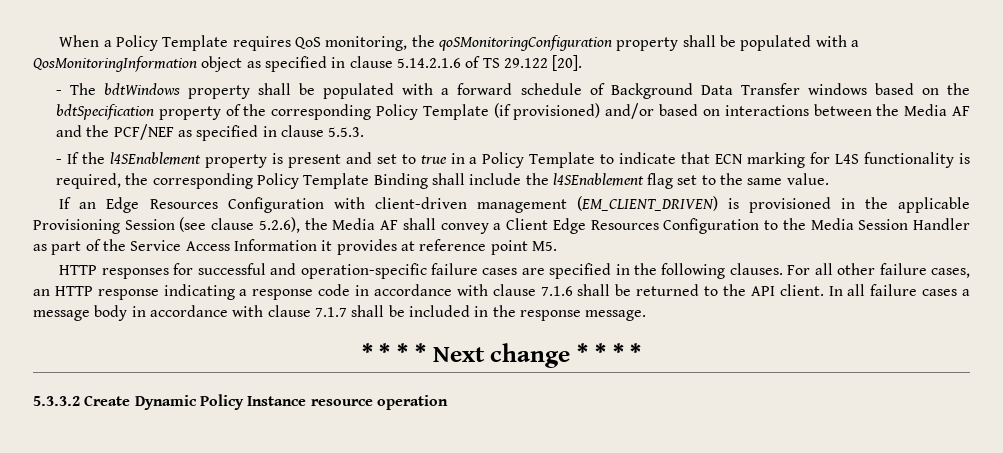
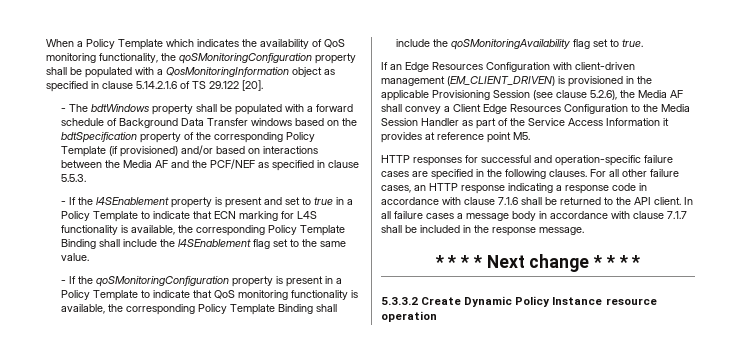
- When a Policy Template requires QoS monitoring, the qoSMonitoringConfiguration property shall be populated with a QosMonitoringInformation object as specified in clause 5.14.2.1.6 of TS 29.122 [20].
+ When a Policy Template which indicates the availability of QoS monitoring functionality, the qoSMonitoringConfiguration property shall be populated with a QosMonitoringInformation object as specified in clause 5.14.2.1.6 of TS 29.122 [20].
- - If the l4SEnablement property is present and set to true in a Policy Template to indicate that ECN marking for L4S functionality is required, the corresponding Policy Template Binding shall include the l4SEnablement flag set to the same value.
+ - If the l4SEnablement property is present and set to true in a Policy Template to indicate that ECN marking for L4S functionality is available, the corresponding Policy Template Binding shall include the l4SEnablement flag set to the same value.
+ - If the qoSMonitoringConfiguration property is present in a Policy Template to indicate that QoS monitoring functionality is available, the corresponding Policy Template Binding shall include the qoSMonitoringAvailability flag set to true.

